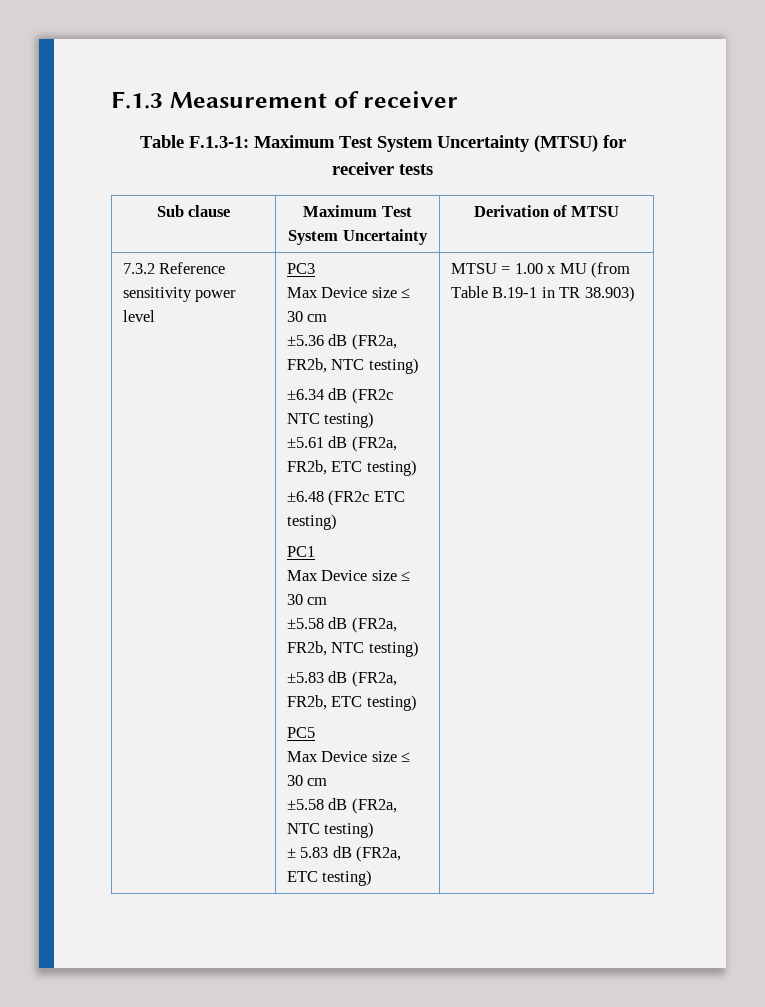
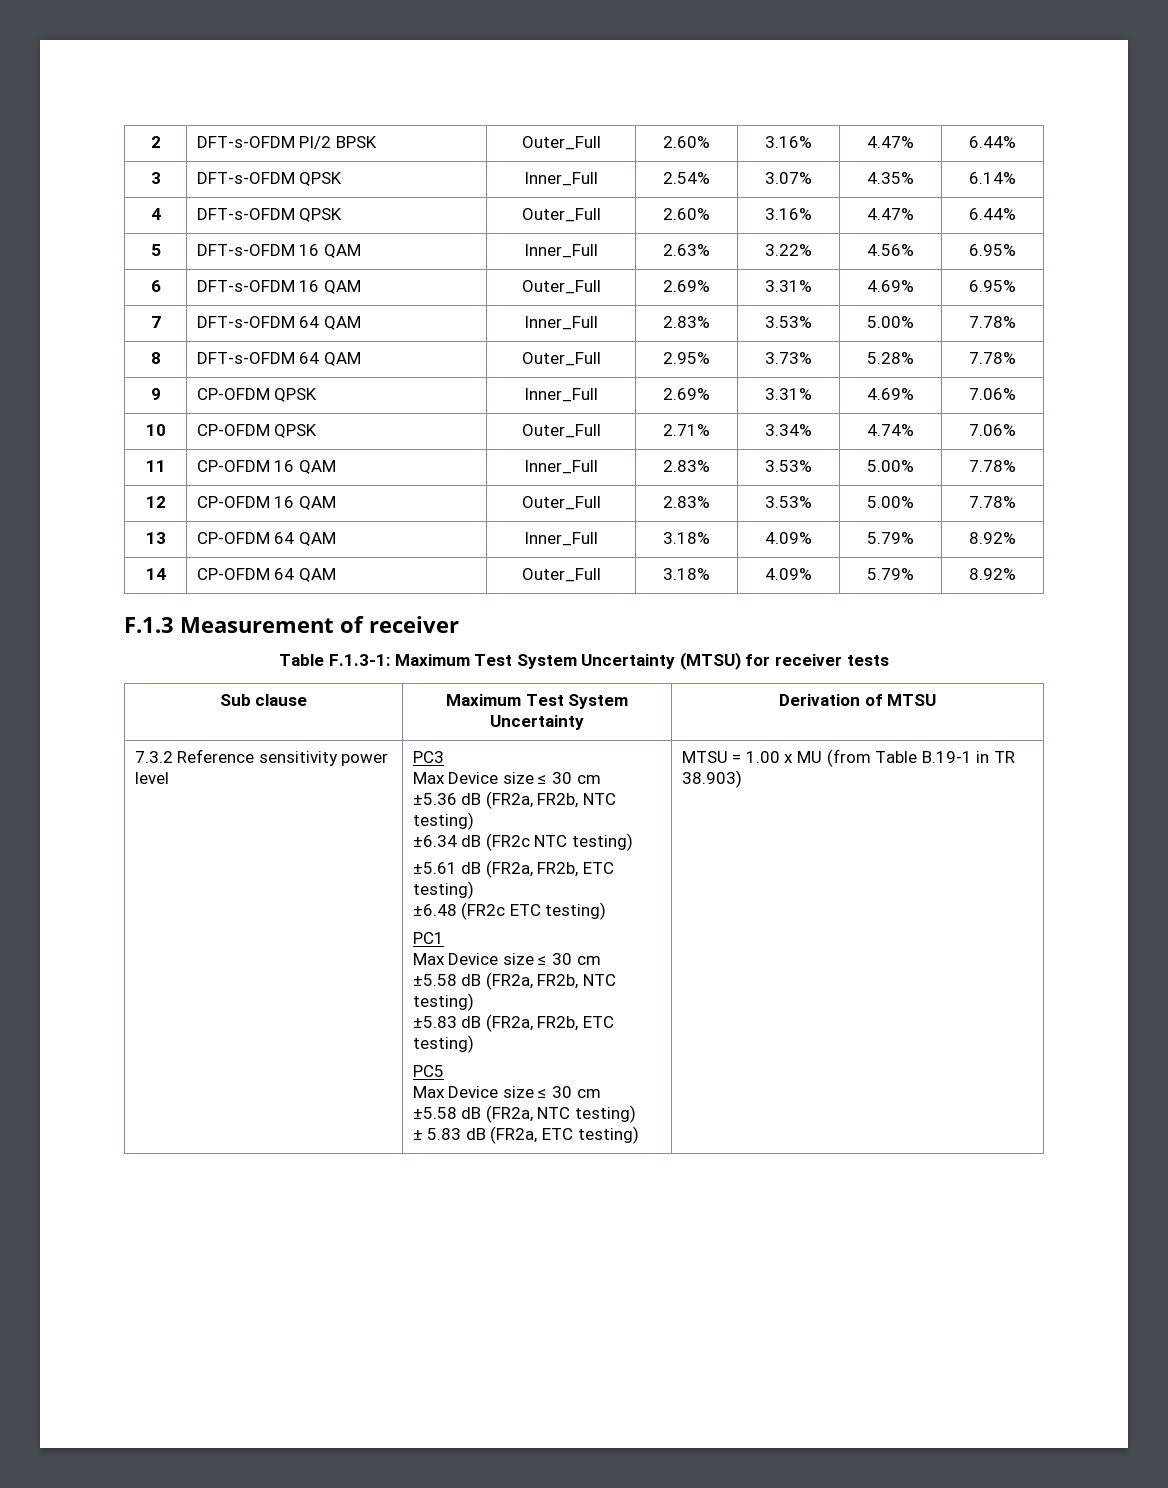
+ 2 | DFT-s-OFDM PI/2 BPSK | Outer_Full | 2.60% | 3.16% | 4.47% | 6.44%
+ 3 | DFT-s-OFDM QPSK | Inner_Full | 2.54% | 3.07% | 4.35% | 6.14%
+ 4 | DFT-s-OFDM QPSK | Outer_Full | 2.60% | 3.16% | 4.47% | 6.44%
+ 5 | DFT-s-OFDM 16 QAM | Inner_Full | 2.63% | 3.22% | 4.56% | 6.95%
+ 6 | DFT-s-OFDM 16 QAM | Outer_Full | 2.69% | 3.31% | 4.69% | 6.95%
+ 7 | DFT-s-OFDM 64 QAM | Inner_Full | 2.83% | 3.53% | 5.00% | 7.78%
+ 8 | DFT-s-OFDM 64 QAM | Outer_Full | 2.95% | 3.73% | 5.28% | 7.78%
+ 9 | CP-OFDM QPSK | Inner_Full | 2.69% | 3.31% | 4.69% | 7.06%
+ 10 | CP-OFDM QPSK | Outer_Full | 2.71% | 3.34% | 4.74% | 7.06%
+ 11 | CP-OFDM 16 QAM | Inner_Full | 2.83% | 3.53% | 5.00% | 7.78%
+ 12 | CP-OFDM 16 QAM | Outer_Full | 2.83% | 3.53% | 5.00% | 7.78%
+ 13 | CP-OFDM 64 QAM | Inner_Full | 3.18% | 4.09% | 5.79% | 8.92%
+ 14 | CP-OFDM 64 QAM | Outer_Full | 3.18% | 4.09% | 5.79% | 8.92%

